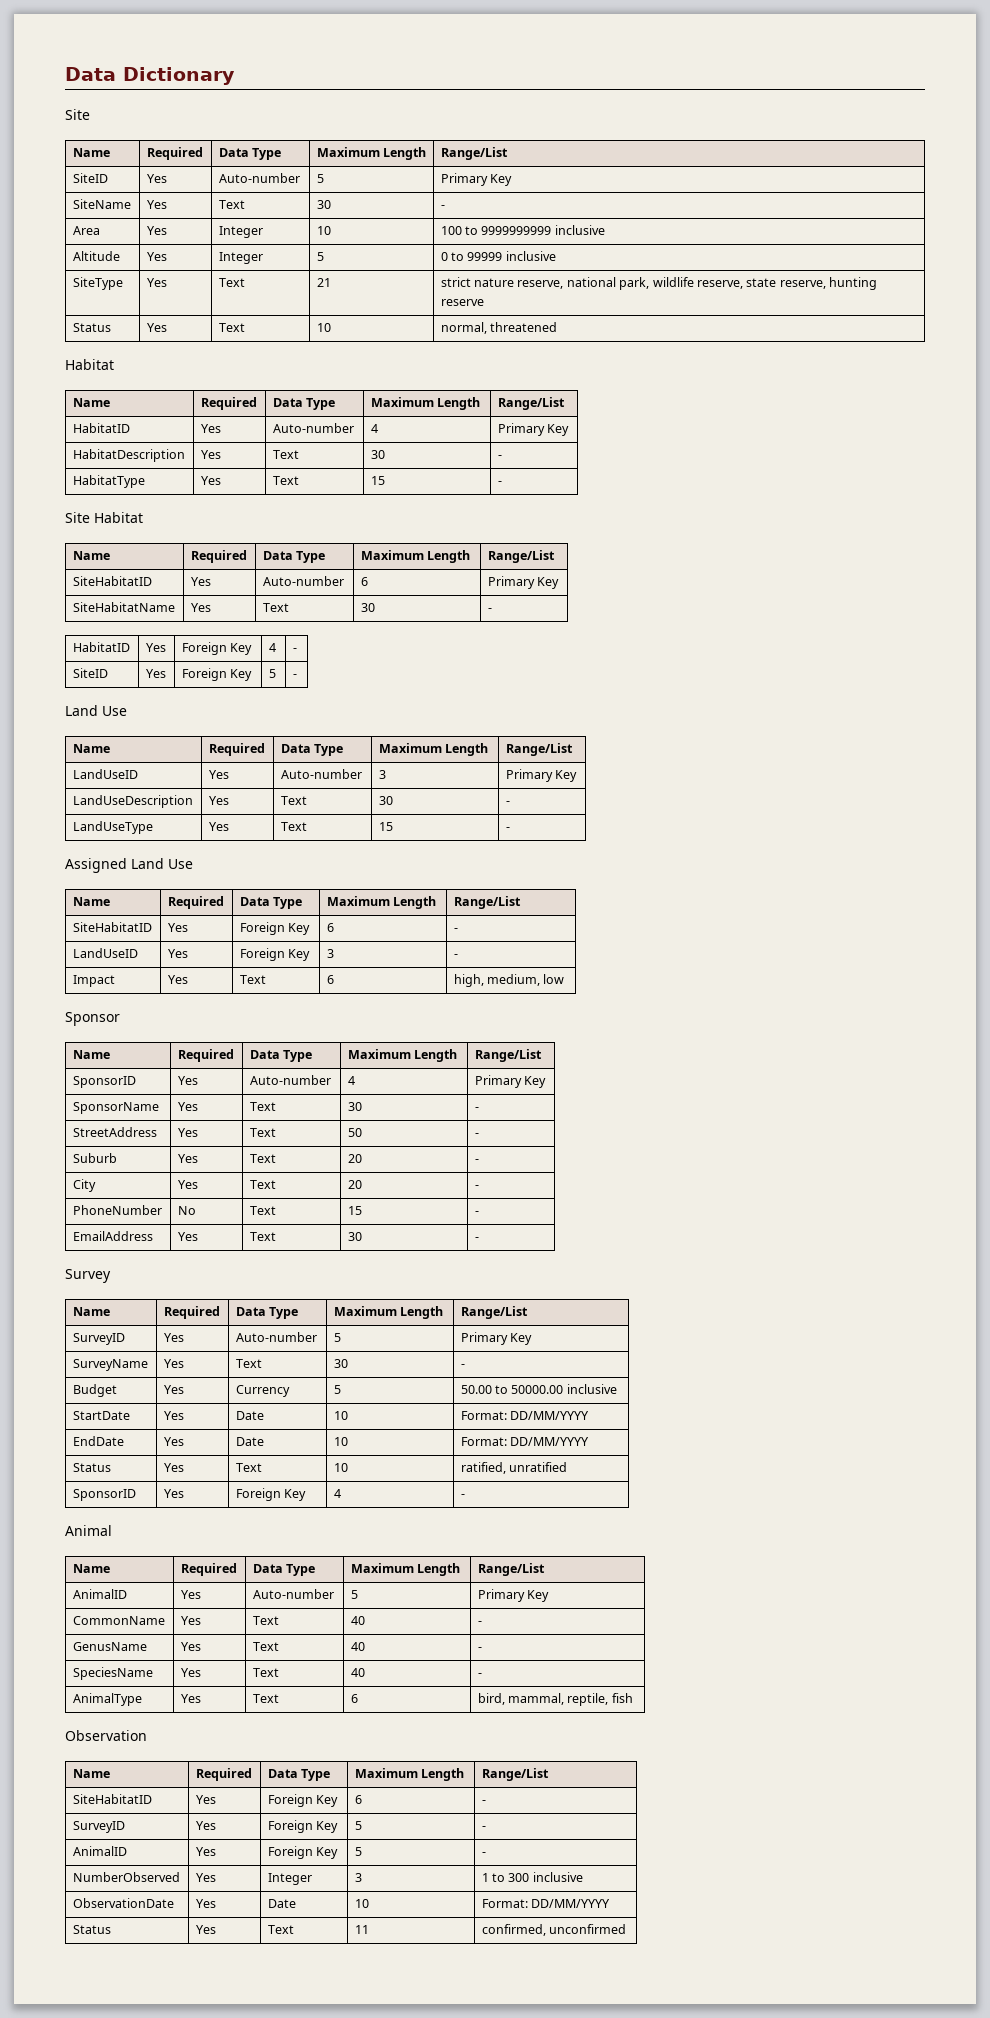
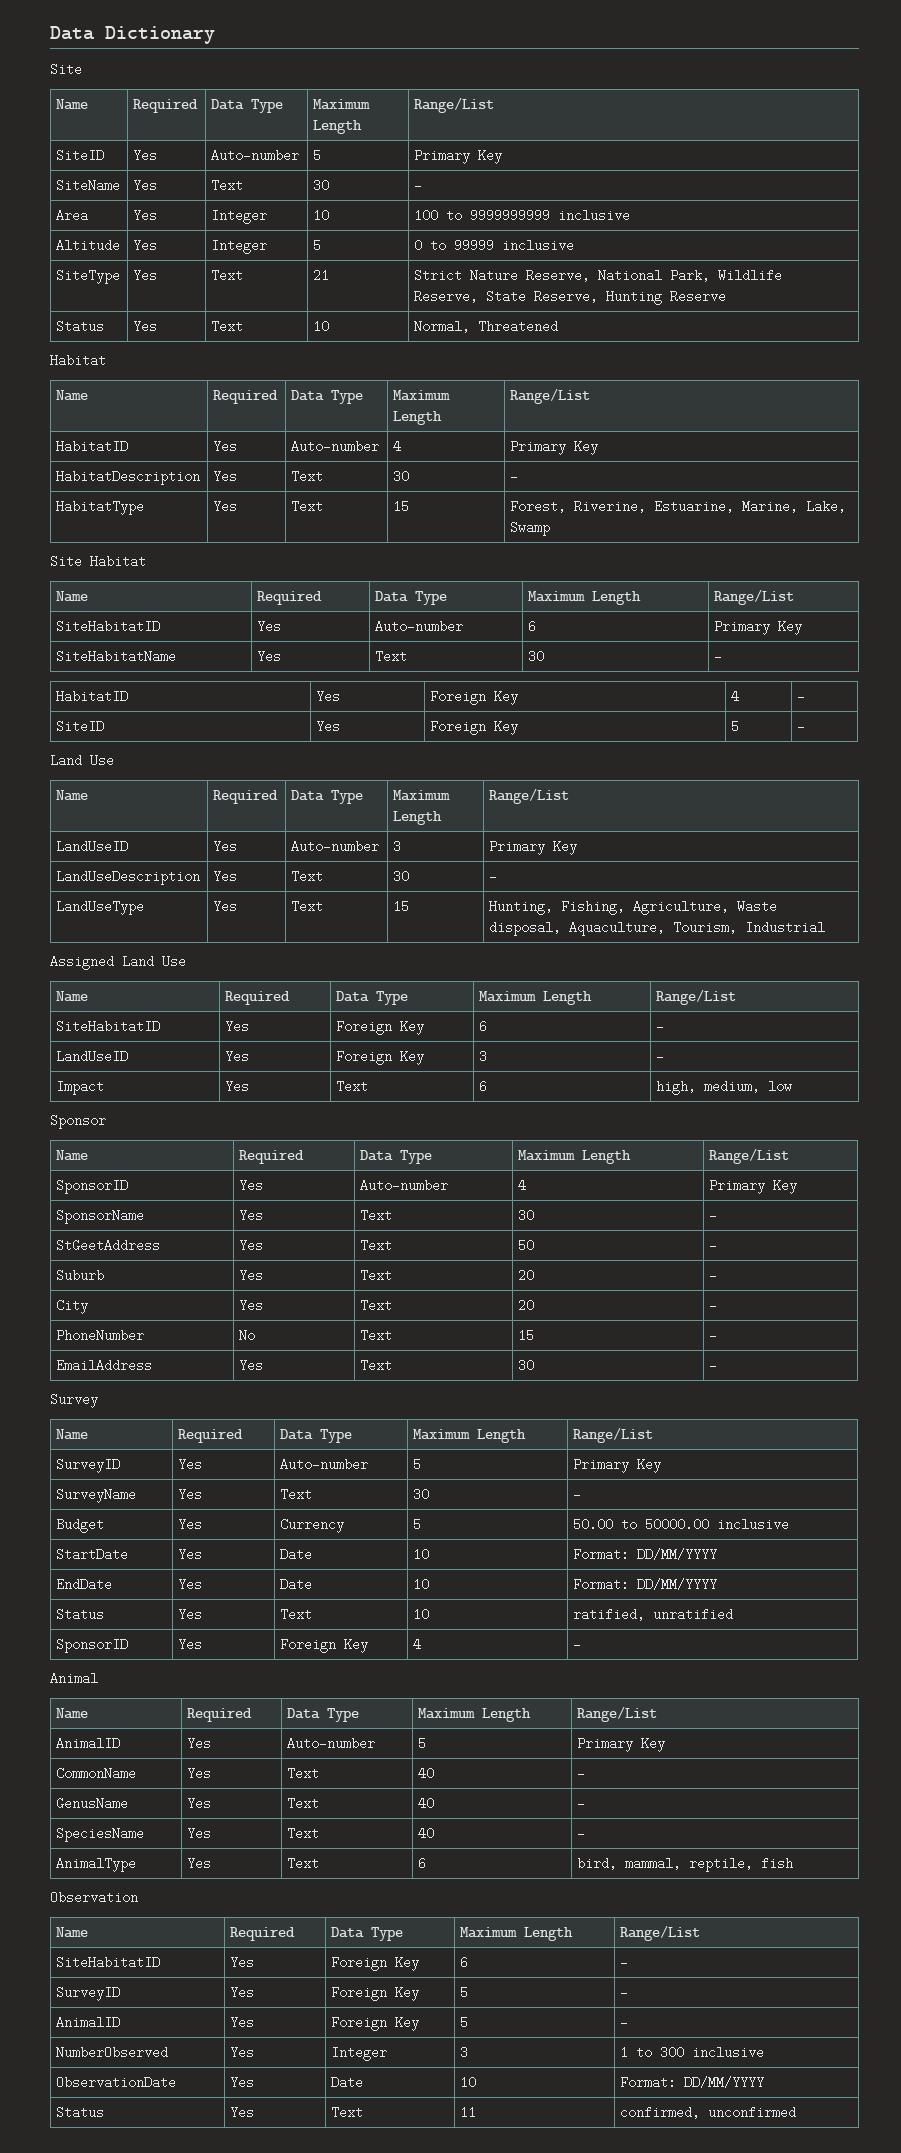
- SiteType | Yes | Text | 21 | strict nature reserve, national park, wildlife reserve, state reserve, hunting reserve
- Status | Yes | Text | 10 | normal, threatened
+ SiteType | Yes | Text | 21 | Strict Nature Reserve, National Park, Wildlife Reserve, State Reserve, Hunting Reserve
+ Status | Yes | Text | 10 | Normal, Threatened
- HabitatType | Yes | Text | 15 | -
+ HabitatType | Yes | Text | 15 | Forest, Riverine, Estuarine, Marine, Lake, Swamp
- LandUseType | Yes | Text | 15 | -
+ LandUseType | Yes | Text | 15 | Hunting, Fishing, Agriculture, Waste disposal, Aquaculture, Tourism, Industrial
- StreetAddress | Yes | Text | 50 | -
+ StGeetAddress | Yes | Text | 50 | -

